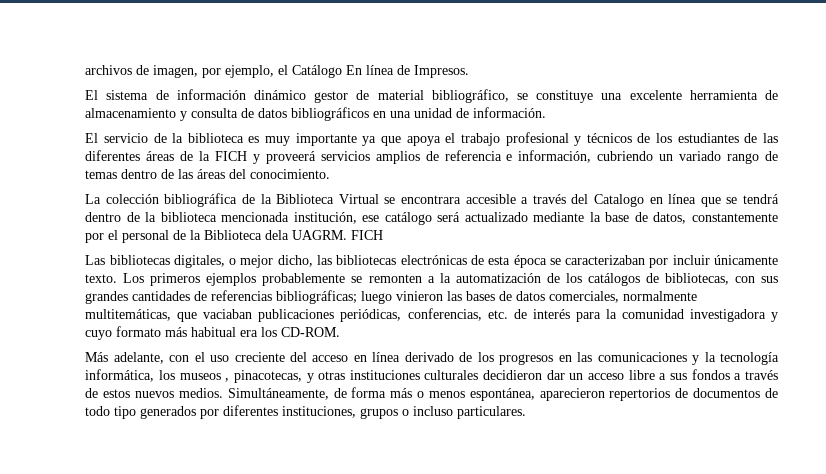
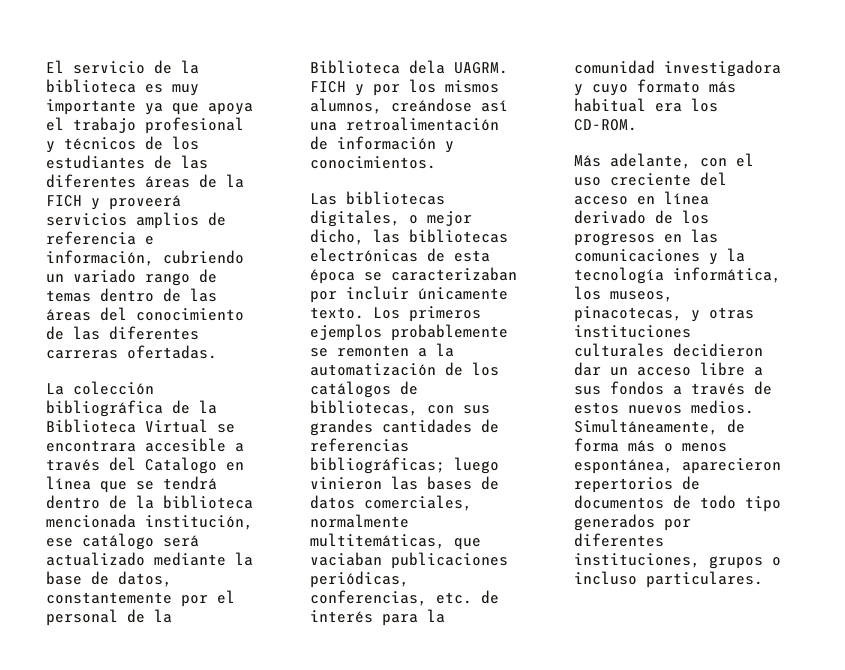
- archivos de imagen, por ejemplo, el Catálogo En línea de Impresos.
- El sistema de información dinámico gestor de material bibliográfico, se constituye una excelente herramienta de almacenamiento y consulta de datos bibliográficos en una unidad de información.
- El servicio de la biblioteca es muy importante ya que apoya el trabajo profesional y técnicos de los estudiantes de las diferentes áreas de la FICH y proveerá servicios amplios de referencia e información, cubriendo un variado rango de temas dentro de las áreas del conocimiento.
+ El servicio de la biblioteca es muy importante ya que apoya el trabajo profesional y técnicos de los estudiantes de las diferentes áreas de la FICH y proveerá servicios amplios de referencia e información, cubriendo un variado rango de temas dentro de las áreas del conocimiento de las diferentes carreras ofertadas.
- La colección bibliográfica de la Biblioteca Virtual se encontrara accesible a través del Catalogo en línea que se tendrá dentro de la biblioteca mencionada institución, ese catálogo será actualizado mediante la base de datos, constantemente por el personal de la Biblioteca dela UAGRM. FICH
+ La colección bibliográfica de la Biblioteca Virtual se encontrara accesible a través del Catalogo en línea que se tendrá dentro de la biblioteca mencionada institución, ese catálogo será actualizado mediante la base de datos, constantemente por el personal de la Biblioteca dela UAGRM. FICH y por los mismos alumnos, creándose así una retroalimentación de información y conocimientos.
- Más adelante, con el uso creciente del acceso en línea derivado de los progresos en las comunicaciones y la tecnología informática, los museos , pinacotecas, y otras instituciones culturales decidieron dar un acceso libre a sus fondos a través de estos nuevos medios.
+ Más adelante, con el uso creciente del acceso en línea derivado de los progresos en las comunicaciones y la tecnología informática, los museos, pinacotecas, y otras instituciones culturales decidieron dar un acceso libre a sus fondos a través de estos nuevos medios.

